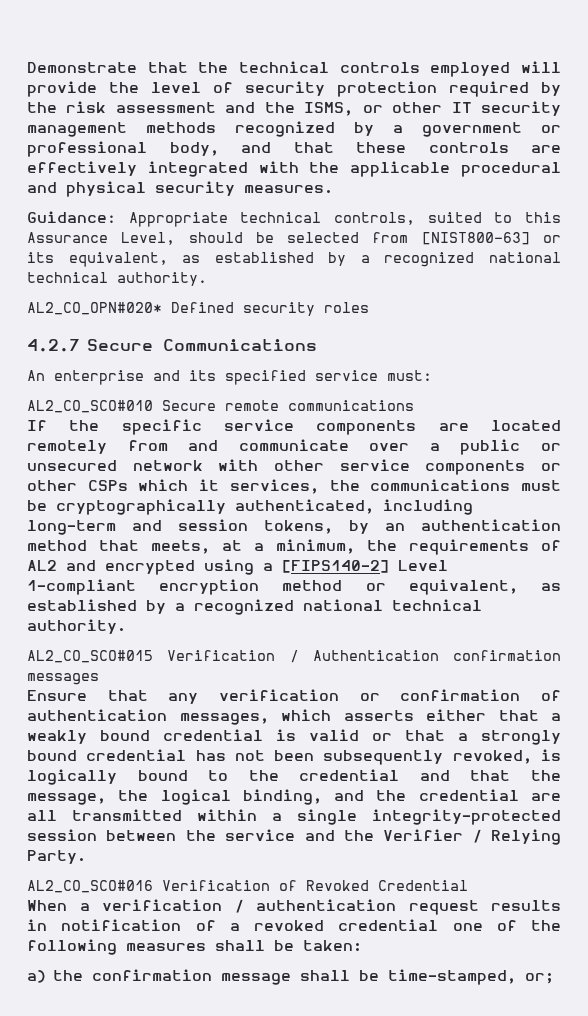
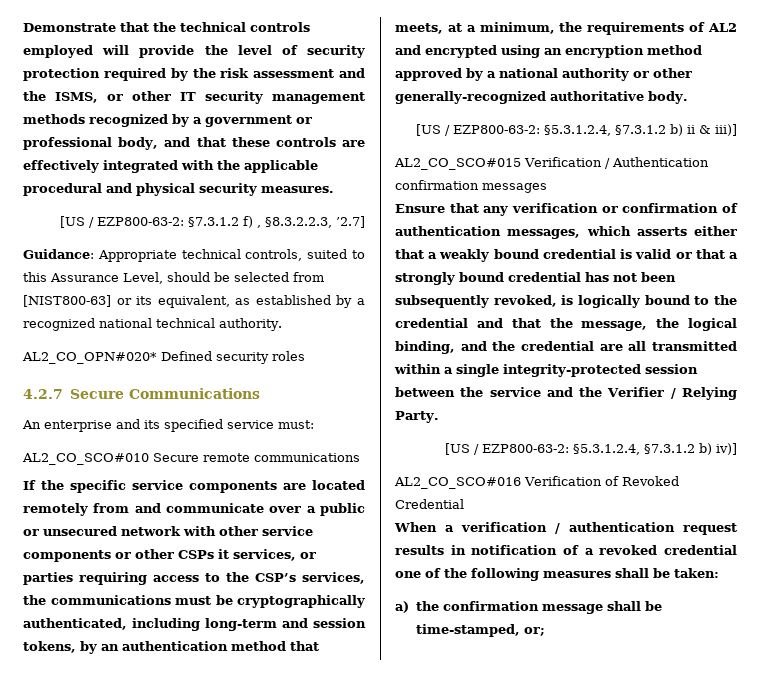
+ [US / EZP800-63-2: §7.3.1.2 f) , §8.3.2.2.3, ’2.7]
- If the specific service components are located remotely from and communicate over a public or unsecured network with other service components or other CSPs which it services, the communications must be cryptographically authenticated, including long-term and session tokens, by an authentication method that meets, at a minimum, the requirements of AL2 and encrypted using a [FIPS140-2] Level 1-compliant encryption method or equivalent, as established by a recognized national technical authority.
+ If the specific service components are located remotely from and communicate over a public or unsecured network with other service components or other CSPs it services, or parties requiring access to the CSP’s services, the communications must be cryptographically authenticated, including long-term and session tokens, by an authentication method that meets, at a minimum, the requirements of AL2 and encrypted using an encryption method approved by a national authority or other generally-recognized authoritative body.
+ [US / EZP800-63-2: §5.3.1.2.4, §7.3.1.2 b) ii & iii)]
+ [US / EZP800-63-2: §5.3.1.2.4, §7.3.1.2 b) iv)]

